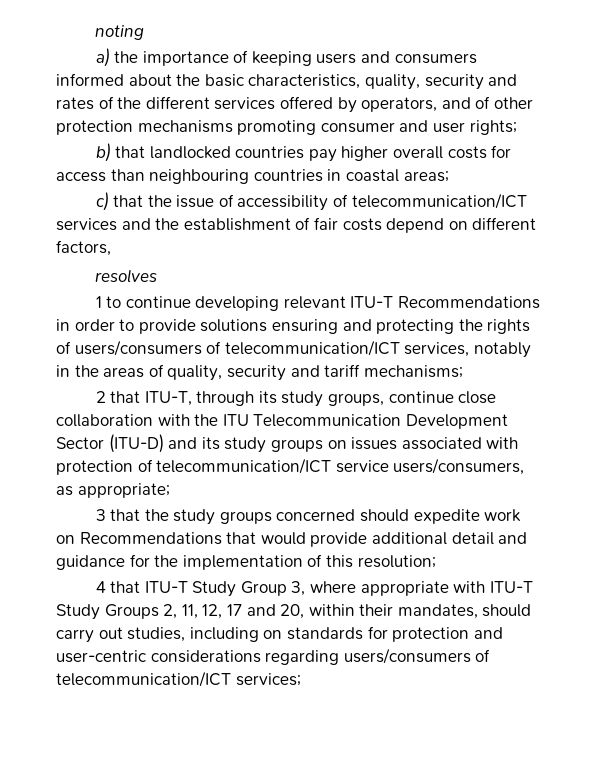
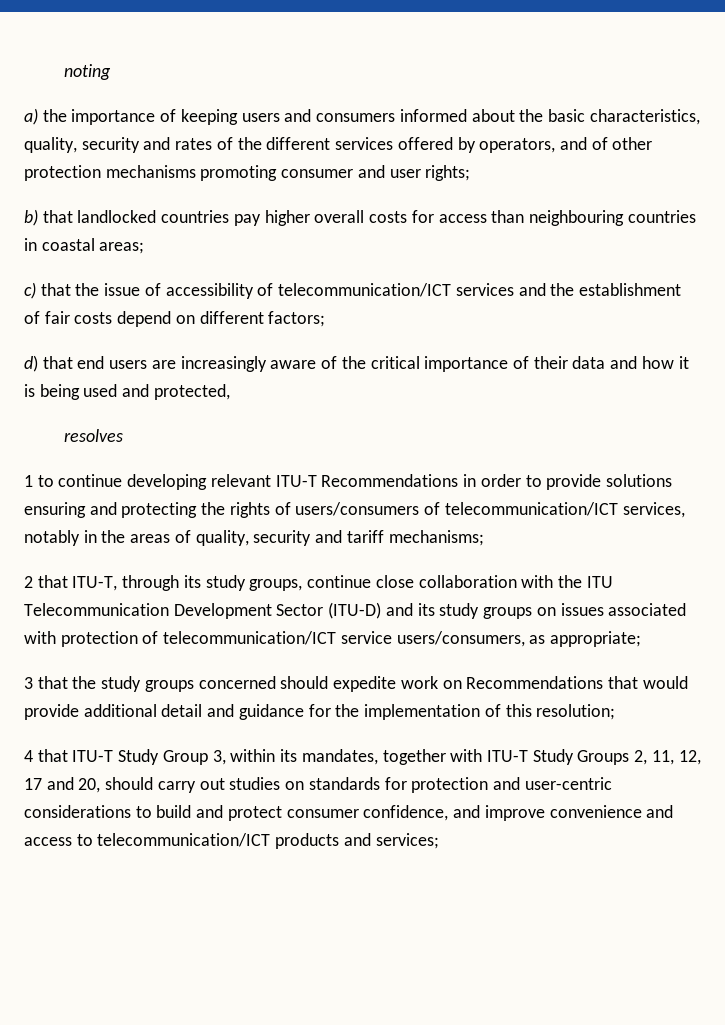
- c) that the issue of accessibility of telecommunication/ICT services and the establishment of fair costs depend on different factors,
+ c) that the issue of accessibility of telecommunication/ICT services and the establishment of fair costs depend on different factors;
+ d) that end users are increasingly aware of the critical importance of their data and how it is being used and protected,
- 4 that ITU-T Study Group 3, where appropriate with ITU-T Study Groups 2, 11, 12, 17 and 20, within their mandates, should carry out studies, including on standards for protection and user-centric considerations regarding users/consumers of telecommunication/ICT services;
+ 4 that ITU-T Study Group 3, within its mandates, together with ITU-T Study Groups 2, 11, 12, 17 and 20, should carry out studies on standards for protection and user-centric considerations to build and protect consumer confidence, and improve convenience and access to telecommunication/ICT products and services;

